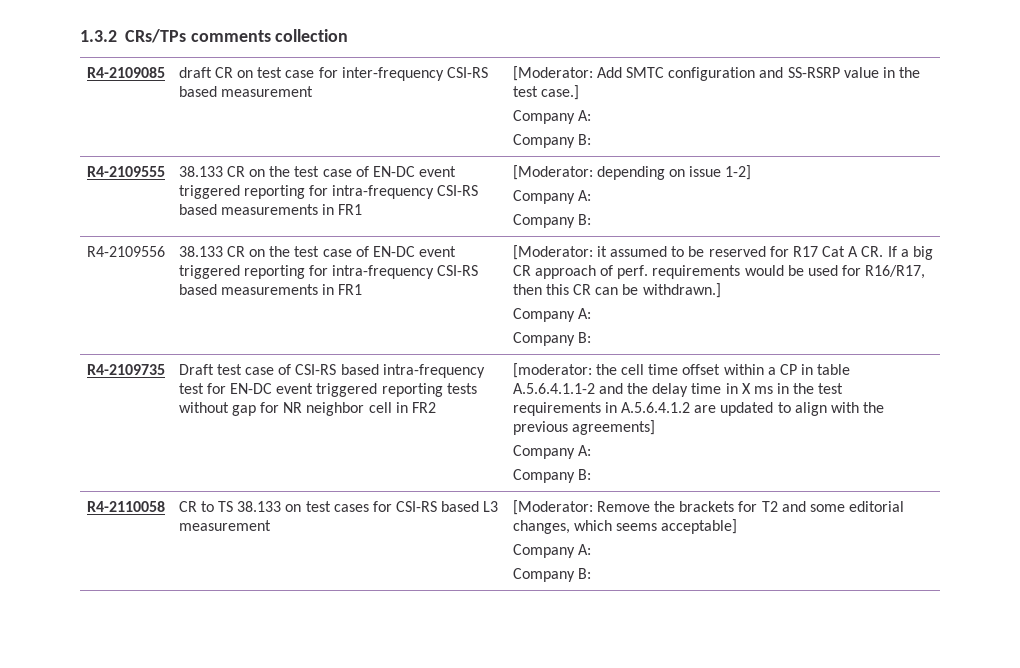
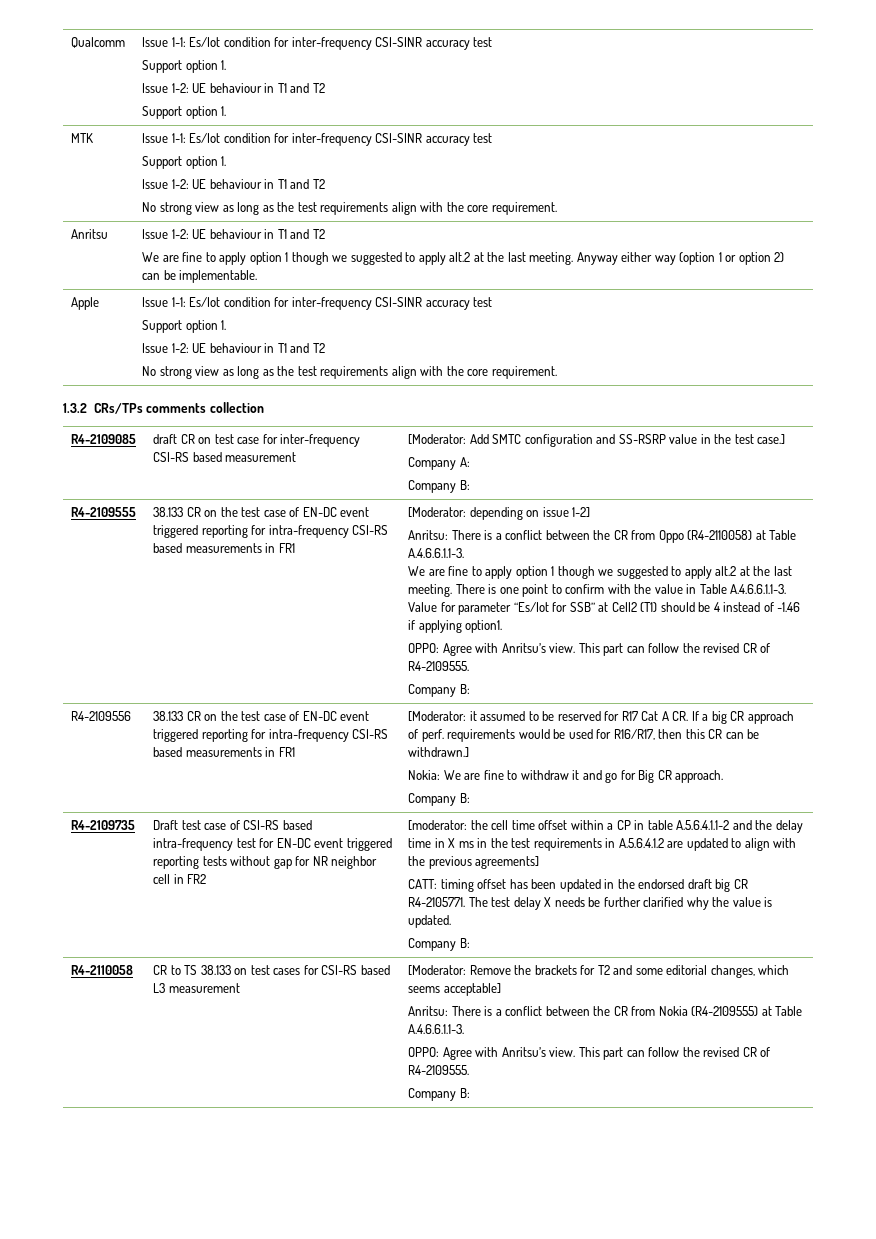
+ Qualcomm | Issue 1-1: Es/Iot condition for inter-frequency CSI-SINR accuracy test
+ Support option 1.
+ Issue 1-2: UE behaviour in T1 and T2
+ Support option 1.
+ MTK | Issue 1-1: Es/Iot condition for inter-frequency CSI-SINR accuracy test
+ Support option 1.
+ Issue 1-2: UE behaviour in T1 and T2
+ No strong view as long as the test requirements align with the core requirement.
+ Anritsu | Issue 1-2: UE behaviour in T1 and T2
+ We are fine to apply option 1 though we suggested to apply alt.2 at the last meeting. Anyway either way (option 1 or option 2) can be implementable.
+ Apple | Issue 1-1: Es/Iot condition for inter-frequency CSI-SINR accuracy test
+ Support option 1.
+ Issue 1-2: UE behaviour in T1 and T2
+ No strong view as long as the test requirements align with the core requirement.
  [Moderator: depending on issue 1-2]
- Company A:
+ Anritsu: There is a conflict between the CR from Oppo (R4-2110058) at Table A.4.6.6.1.1-3.
+ We are fine to apply option 1 though we suggested to apply alt.2 at the last meeting. There is one point to confirm with the value in Table A.4.6.6.1.1-3. Value for parameter “Es/Iot for SSB” at Cell2 (T1) should be 4 instead of -1.46 if applying option1.
+ OPPO: Agree with Anritsu’s view. This part can follow the revised CR of R4-2109555.
  [Moderator: it assumed to be reserved for R17 Cat A CR. If a big CR approach of perf. requirements would be used for R16/R17, then this CR can be withdrawn.]
- Company A:
+ Nokia: We are fine to withdraw it and go for Big CR approach.
  [moderator: the cell time offset within a CP in table A.5.6.4.1.1-2 and the delay time in X ms in the test requirements in A.5.6.4.1.2 are updated to align with the previous agreements]
- Company A:
+ CATT: timing offset has been updated in the endorsed draft big CR R4-2105771. The test delay X needs be further clarified why the value is updated.
  [Moderator: Remove the brackets for T2 and some editorial changes, which seems acceptable]
- Company A:
+ Anritsu: There is a conflict between the CR from Nokia (R4-2109555) at Table A.4.6.6.1.1-3.
+ OPPO: Agree with Anritsu’s view. This part can follow the revised CR of R4-2109555.

